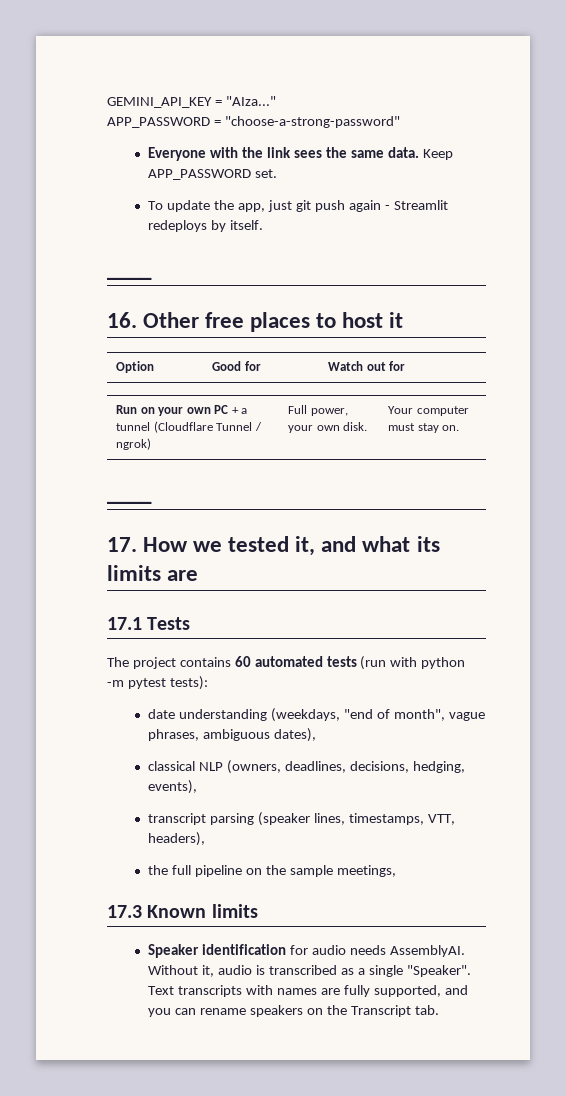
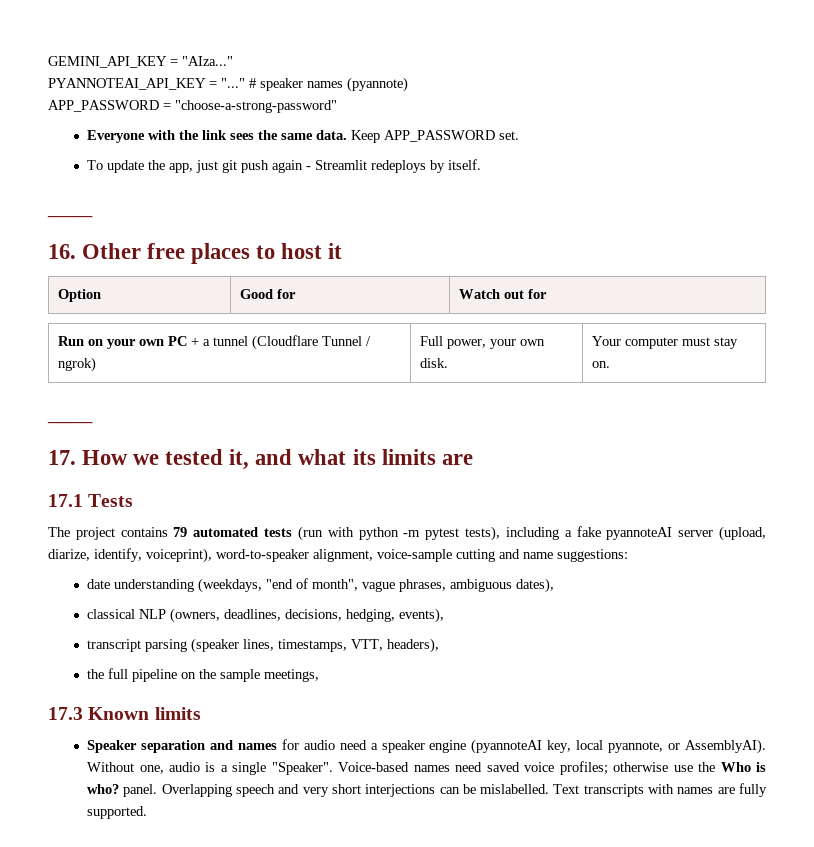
+ PYANNOTEAI_API_KEY = "..." # speaker names (pyannote)
- The project contains 60 automated tests (run with python -m pytest tests):
+ The project contains 79 automated tests (run with python -m pytest tests), including a fake pyannoteAI server (upload, diarize, identify, voiceprint), word-to-speaker alignment, voice-sample cutting and name suggestions:
- Speaker identification for audio needs AssemblyAI. Without it, audio is transcribed as a single "Speaker".
+ Speaker separation and names for audio need a speaker engine (pyannoteAI key, local pyannote, or AssemblyAI). Without one, audio is a single "Speaker". Voice-based names need saved voice profiles; otherwise use the Who is who? panel. Overlapping speech and very short interjections can be mislabelled.
- Text transcripts with names are fully supported, and you can rename speakers on the Transcript tab.
+ Text transcripts with names are fully supported.

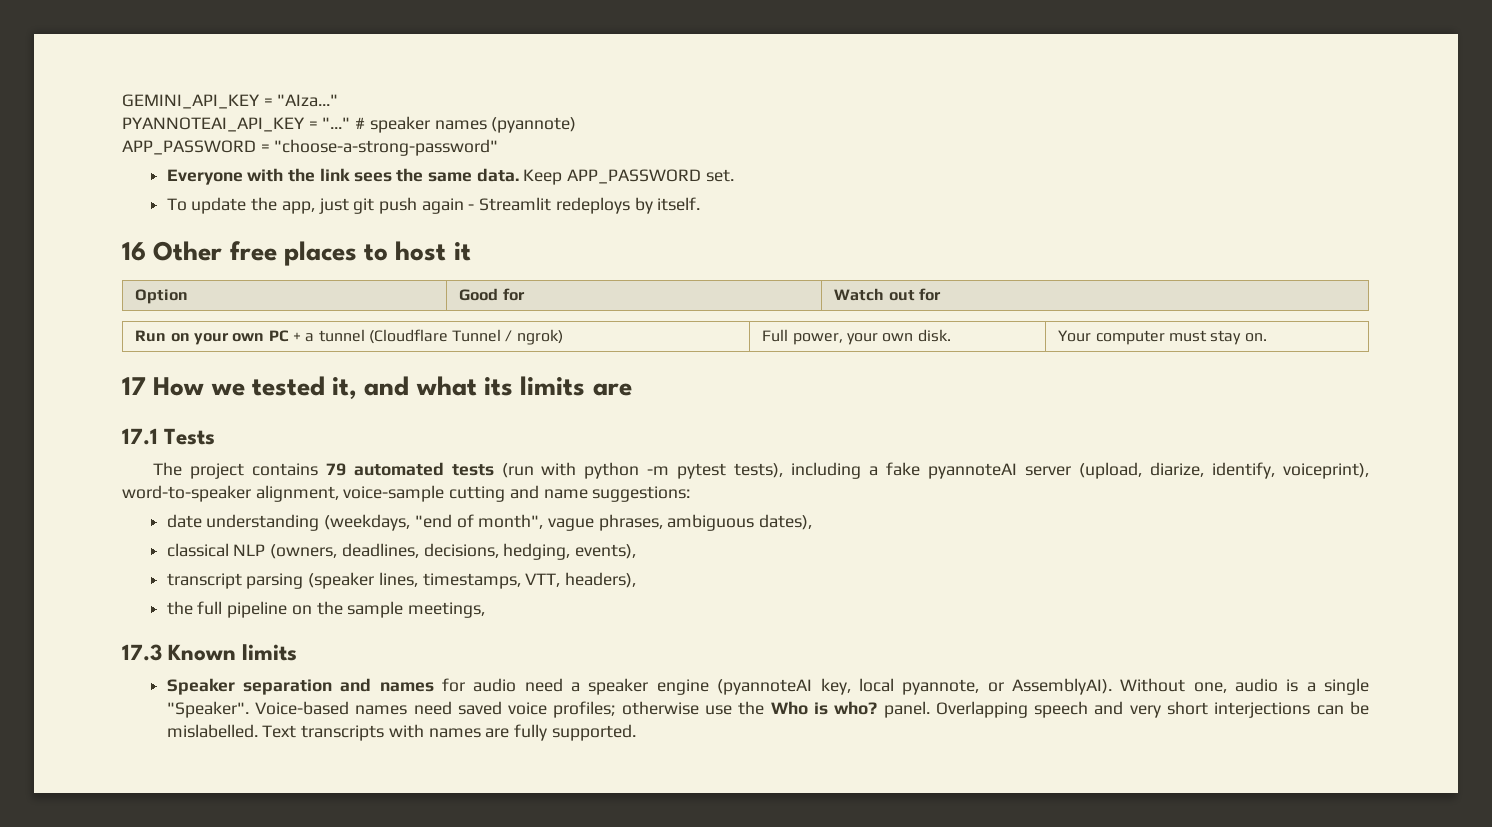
  To update the app, just git push again - Streamlit redeploys by itself.
- ____
- 16. Other free places to host it
+ 16 Other free places to host it
  Run on your own PC + a tunnel (Cloudflare Tunnel / ngrok) | Full power, your own disk. | Your computer must stay on.
- ____
- 17. How we tested it, and what its limits are
+ 17 How we tested it, and what its limits are

